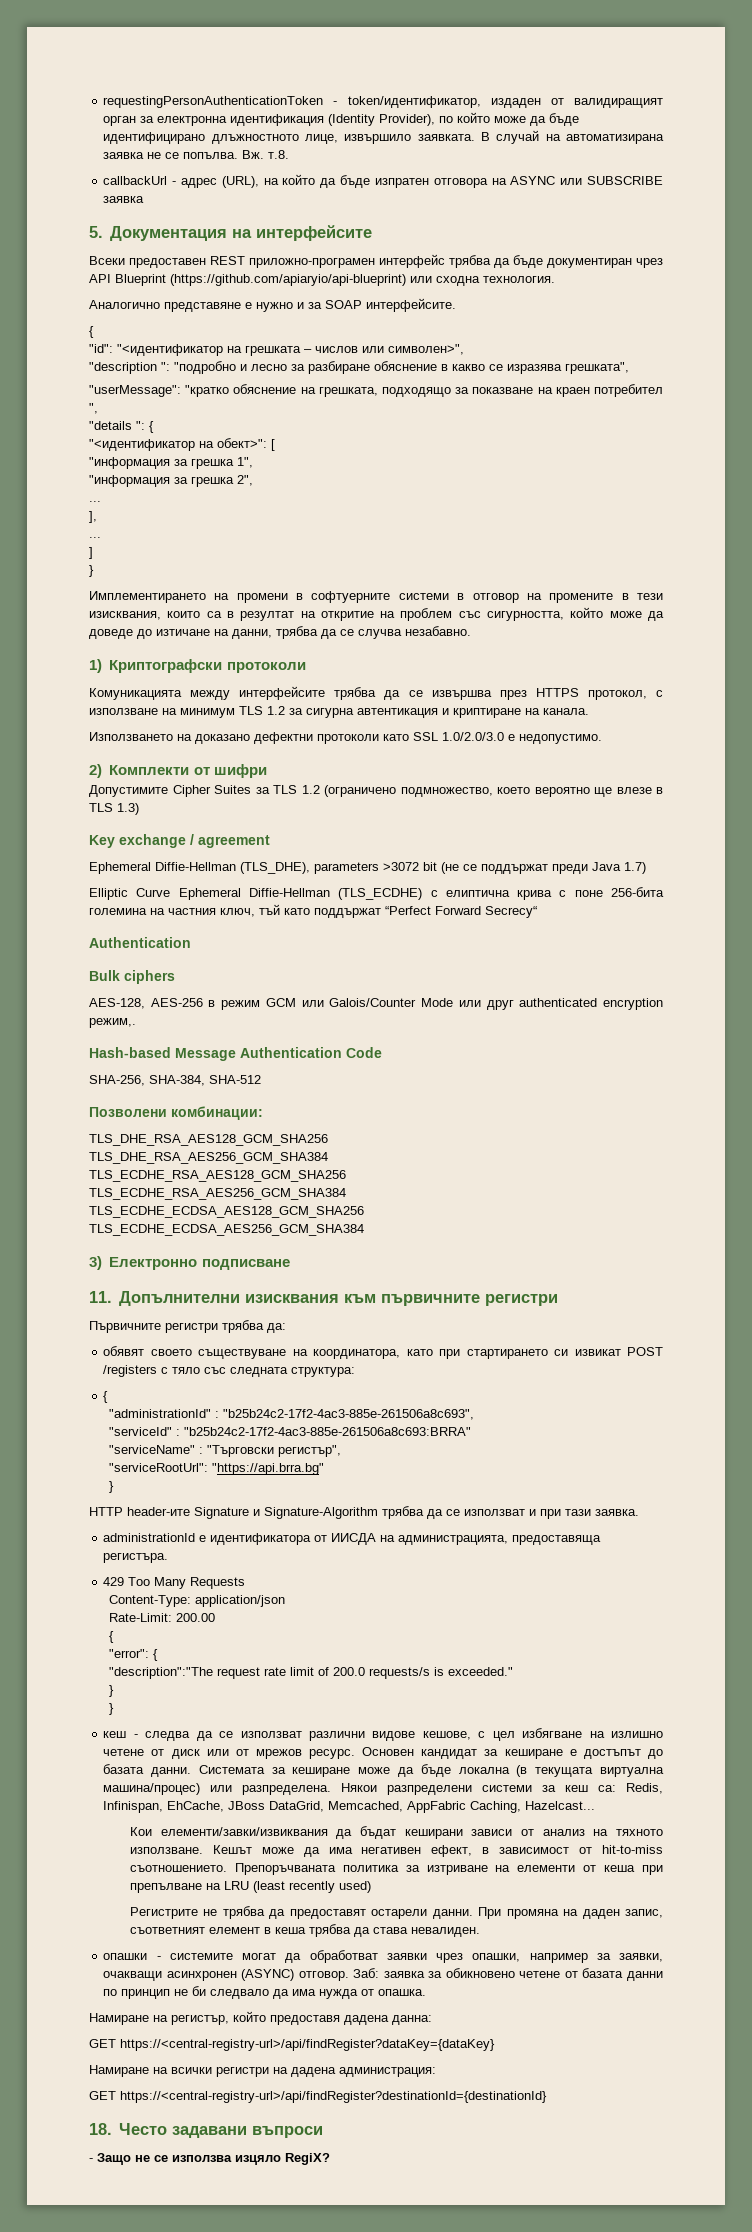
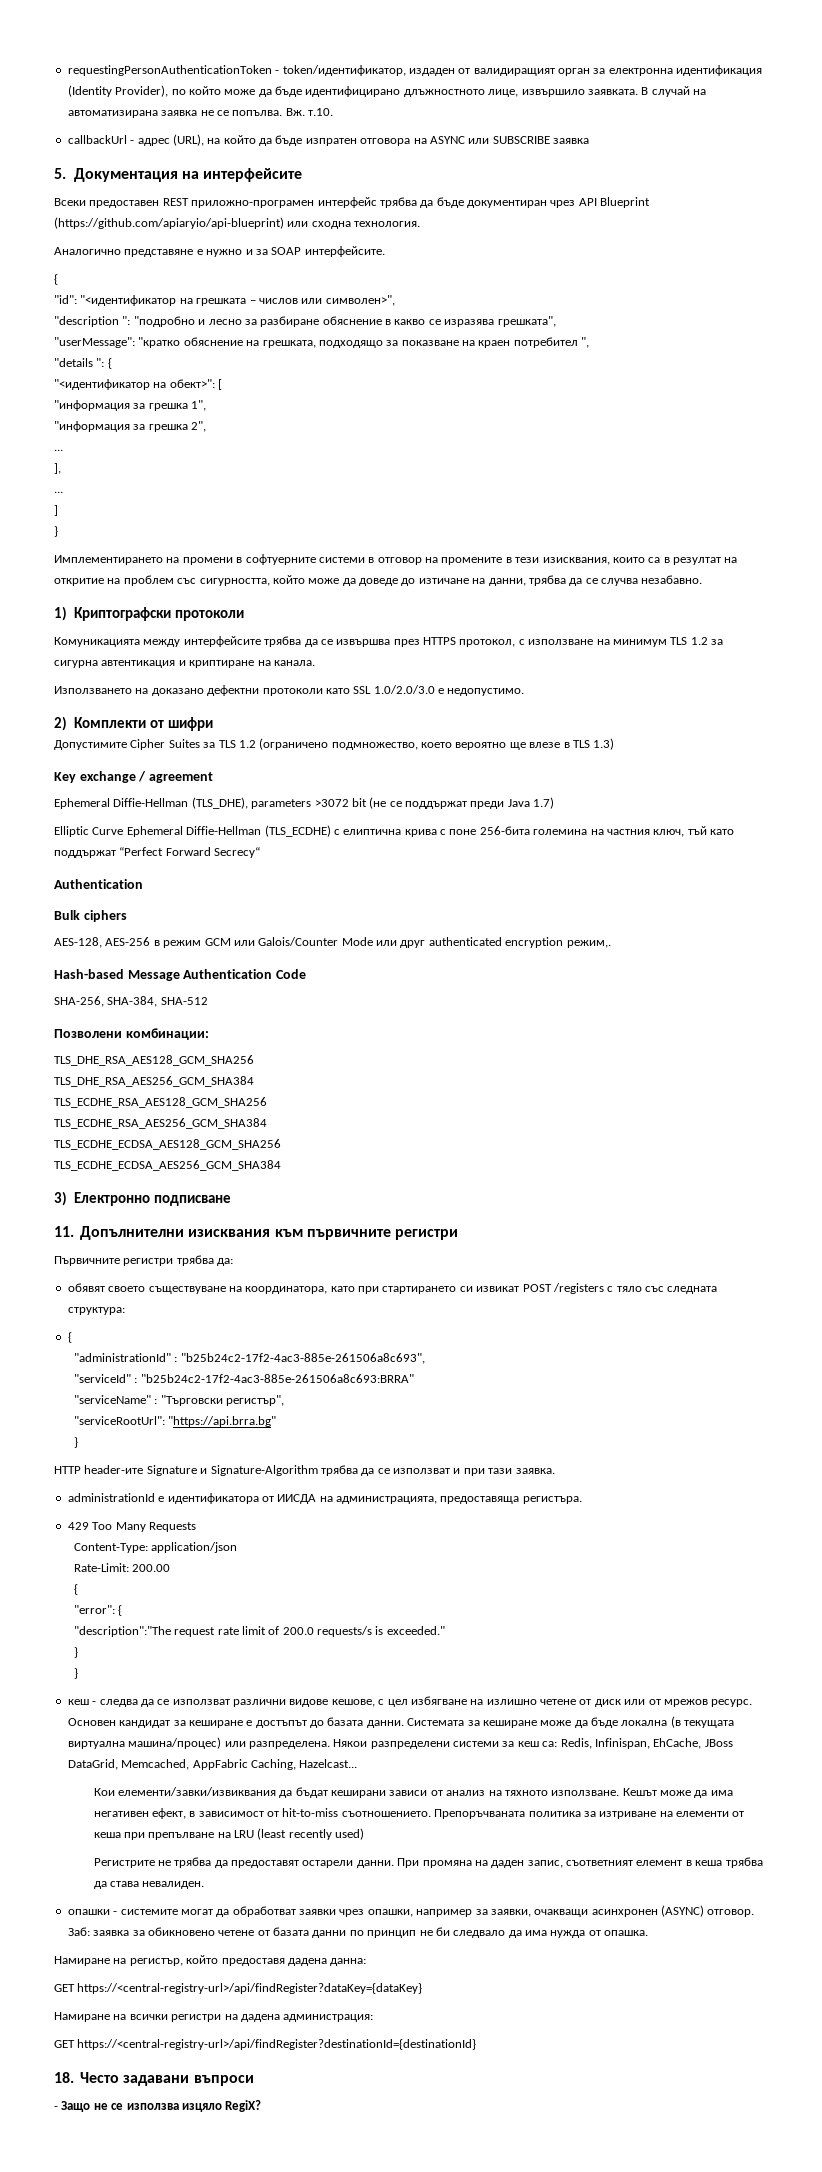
- Вж. т.8.
+ Вж. т.10.

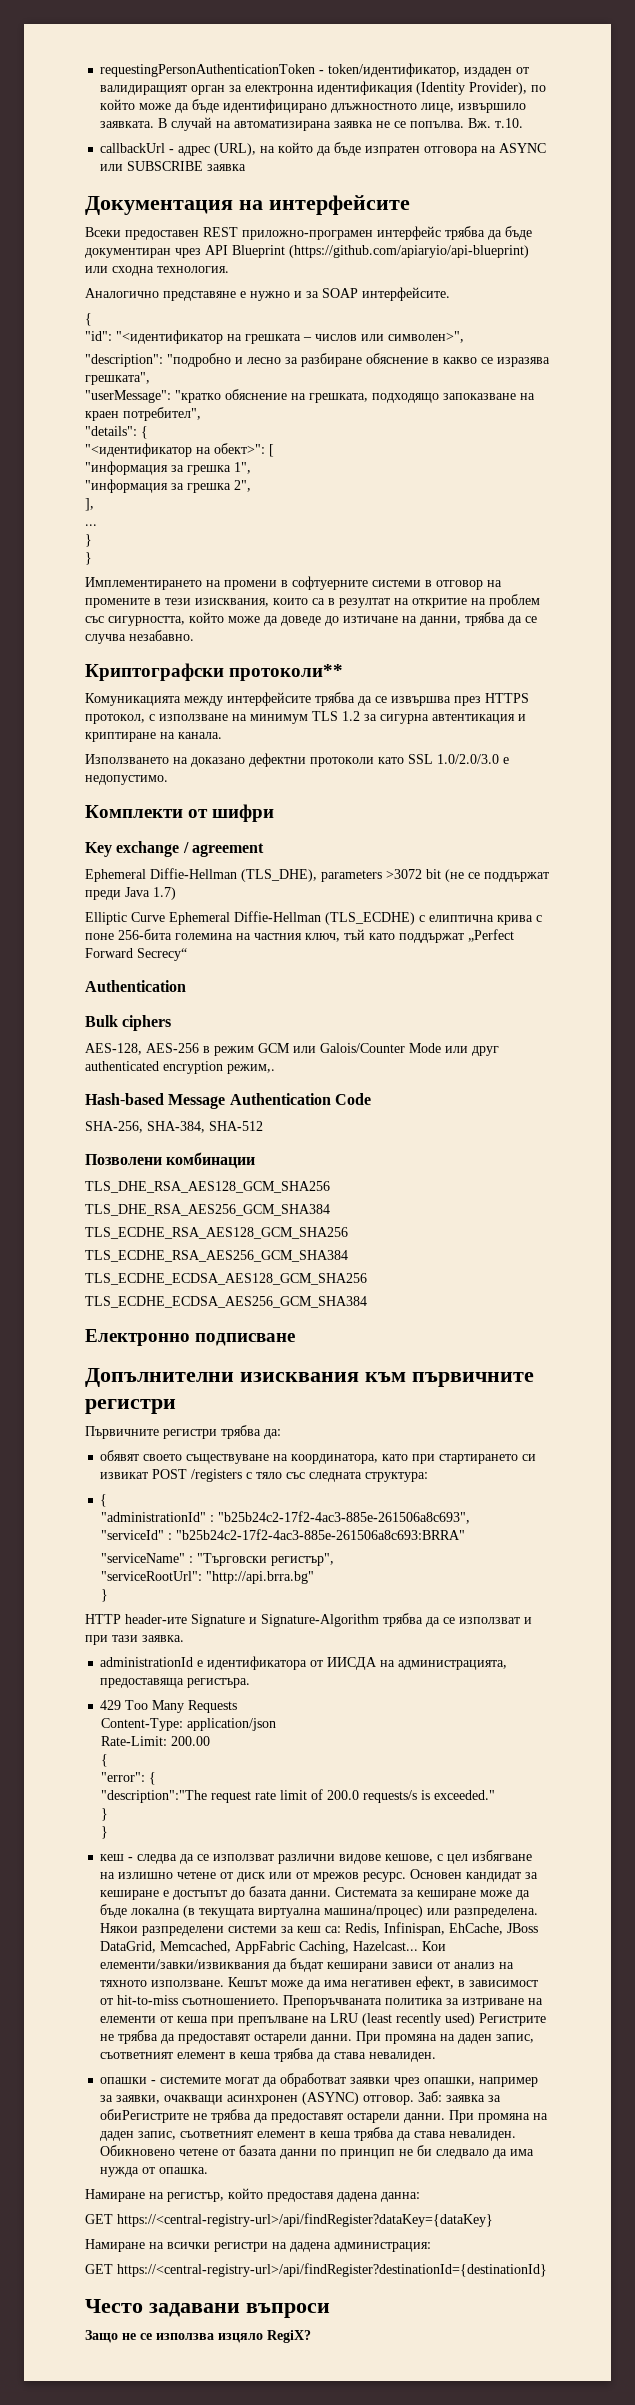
- 5. Документация на интерфейсите
+ Документация на интерфейсите
- "description ": "подробно и лесно за разбиране обяснение в какво се изразява грешката",
+ "description": "подробно и лесно за разбиране обяснение в какво се изразява грешката",
- "userMessage": "кратко обяснение на грешката, подходящо за показване на краен потребител ",
- "details ": {
+ "userMessage": "кратко обяснение на грешката, подходящо запоказване на краен потребител",
+ "details": {
  "информация за грешка 2",
- ...
  ],
  ...
- ]
+ }
- 1) Криптографски протоколи
+ Криптографски протоколи**
- 2) Комплекти от шифри
+ Комплекти от шифри
- Допустимите Cipher Suites за TLS 1.2 (ограничено подмножество, което вероятно ще влезе в TLS 1.3)
- Elliptic Curve Ephemeral Diffie-Hellman (TLS_ECDHE) с елиптична крива с поне 256-бита големина на частния ключ, тъй като поддържат “Perfect Forward Secrecy“
+ Elliptic Curve Ephemeral Diffie-Hellman (TLS_ECDHE) с елиптична крива с поне 256-бита големина на частния ключ, тъй като поддържат „Perfect Forward Secrecy“
- Позволени комбинации:
+ Позволени комбинации
- 3) Електронно подписване
+ Електронно подписване
- 11. Допълнителни изисквания към първичните регистри
+ Допълнителни изисквания към първичните регистри
- "serviceRootUrl": "https://api.brra.bg"
+ "serviceRootUrl": "http://api.brra.bg"
- Някои разпределени системи за кеш са: Redis, Infinispan, EhCache, JBoss DataGrid, Memcached, AppFabric Caching, Hazelcast...
- Кои елементи/завки/извиквания да бъдат кеширани зависи от анализ на тяхното използване.
+ Някои разпределени системи за кеш са: Redis, Infinispan, EhCache, JBoss DataGrid, Memcached, AppFabric Caching, Hazelcast... Кои елементи/завки/извиквания да бъдат кеширани зависи от анализ на тяхното използване.
- Препоръчваната политика за изтриване на елементи от кеша при препълване на LRU (least recently used)
- Регистрите не трябва да предоставят остарели данни.
+ Препоръчваната политика за изтриване на елементи от кеша при препълване на LRU (least recently used) Регистрите не трябва да предоставят остарели данни.
- Заб: заявка за обикновено четене от базата данни по принцип не би следвало да има нужда от опашка.
+ Заб: заявка за обиРегистрите не трябва да предоставят остарели данни. При промяна на даден запис, съответният елемент в кеша трябва да става невалиден. Обикновено четене от базата данни по принцип не би следвало да има нужда от опашка.
- 18. Често задавани въпроси
+ Често задавани въпроси
- - Защо не се използва изцяло RegiX?
+ Защо не се използва изцяло RegiX?

